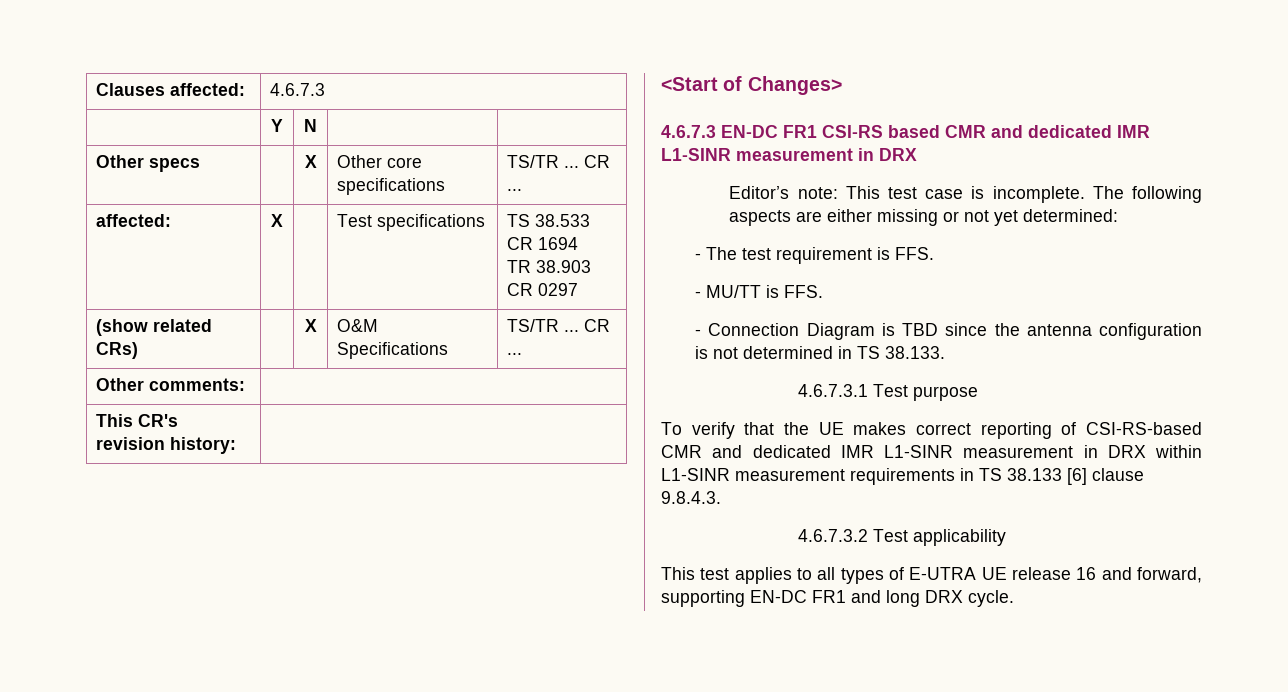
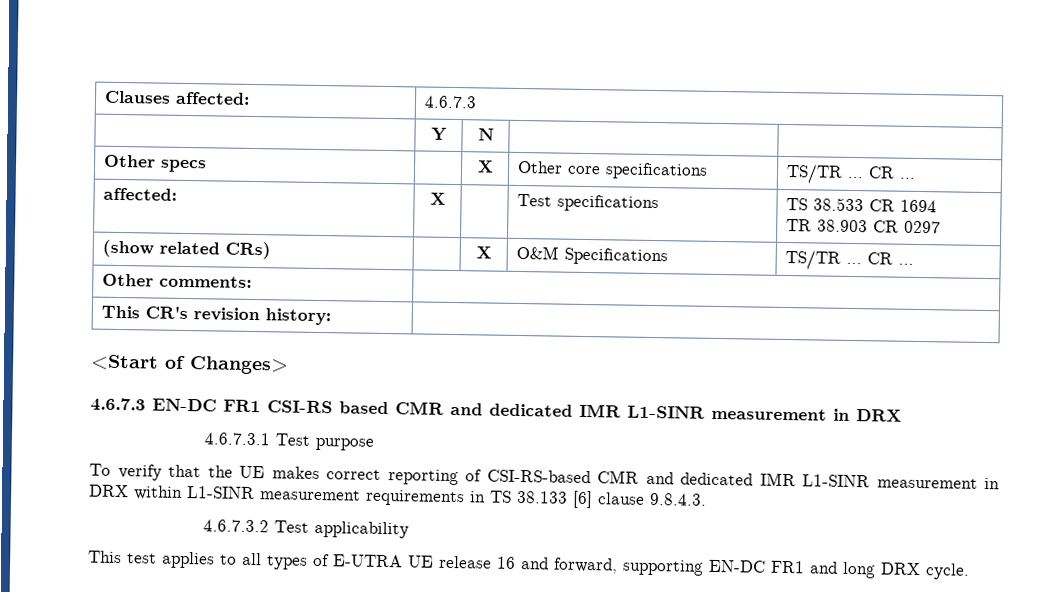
- Editor’s note: This test case is incomplete. The following aspects are either missing or not yet determined:
- - The test requirement is FFS.
- - MU/TT is FFS.
- - Connection Diagram is TBD since the antenna configuration is not determined in TS 38.133.

